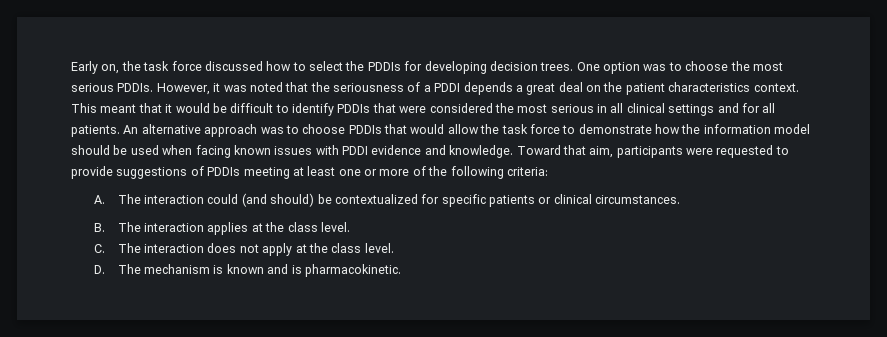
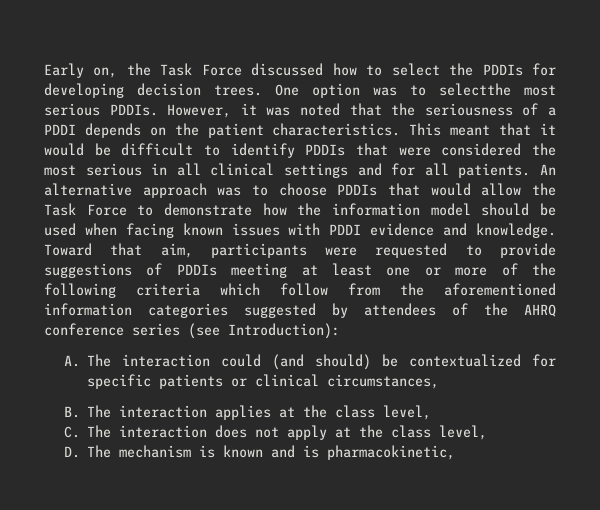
- Early on, the task force discussed how to select the PDDIs for developing decision trees.
+ Early on, the Task Force discussed how to select the PDDIs for developing decision trees.
- One option was to choose the most serious PDDIs.
+ One option was to selectthe most serious PDDIs.
- However, it was noted that the seriousness of a PDDI depends a great deal on the patient characteristics context.
+ However, it was noted that the seriousness of a PDDI depends on the patient characteristics.
- An alternative approach was to choose PDDIs that would allow the task force to demonstrate how the information model should be used when facing known issues with PDDI evidence and knowledge.
+ An alternative approach was to choose PDDIs that would allow the Task Force to demonstrate how the information model should be used when facing known issues with PDDI evidence and knowledge.
- Toward that aim, participants were requested to provide suggestions of PDDIs meeting at least one or more of the following criteria:
+ Toward that aim, participants were requested to provide suggestions of PDDIs meeting at least one or more of the following criteria which follow from the aforementioned information categories suggested by attendees of the AHRQ conference series (see Introduction):
- A. The interaction could (and should) be contextualized for specific patients or clinical circumstances.
+ A. The interaction could (and should) be contextualized for specific patients or clinical circumstances,
- B. The interaction applies at the class level.
+ B. The interaction applies at the class level,
- C. The interaction does not apply at the class level.
+ C. The interaction does not apply at the class level,
- D. The mechanism is known and is pharmacokinetic.
+ D. The mechanism is known and is pharmacokinetic,

